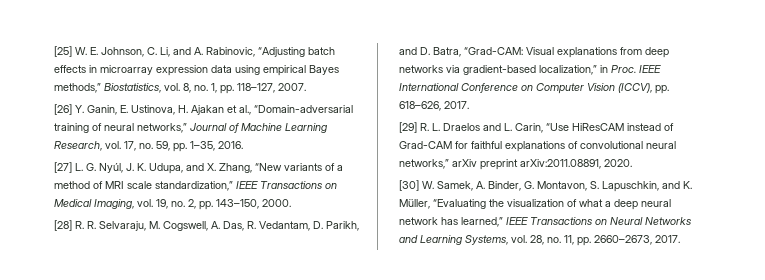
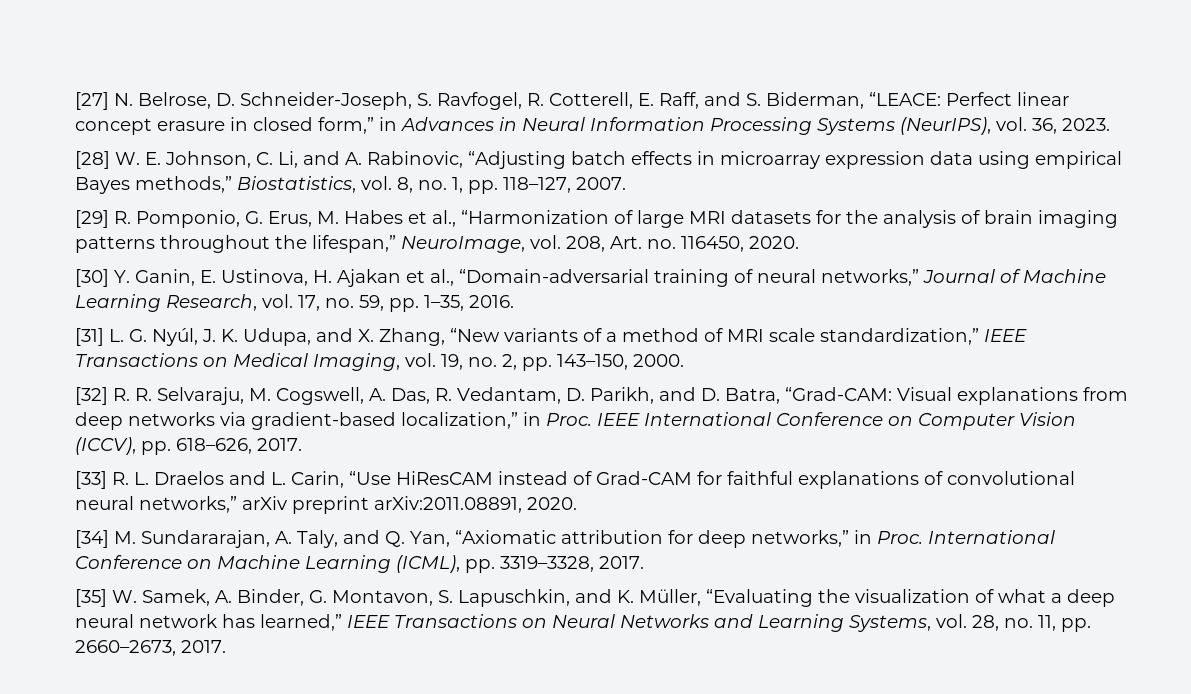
- [25] W. E. Johnson, C. Li, and A. Rabinovic, “Adjusting batch effects in microarray expression data using empirical Bayes methods,” Biostatistics, vol. 8, no. 1, pp. 118–127, 2007.
+ [27] N. Belrose, D. Schneider-Joseph, S. Ravfogel, R. Cotterell, E. Raff, and S. Biderman, “LEACE: Perfect linear concept erasure in closed form,” in Advances in Neural Information Processing Systems (NeurIPS), vol. 36, 2023.
+ [28] W. E. Johnson, C. Li, and A. Rabinovic, “Adjusting batch effects in microarray expression data using empirical Bayes methods,” Biostatistics, vol. 8, no. 1, pp. 118–127, 2007.
- [26] Y. Ganin, E. Ustinova, H. Ajakan et al., “Domain-adversarial training of neural networks,” Journal of Machine Learning Research, vol. 17, no. 59, pp. 1–35, 2016.
+ [29] R. Pomponio, G. Erus, M. Habes et al., “Harmonization of large MRI datasets for the analysis of brain imaging patterns throughout the lifespan,” NeuroImage, vol. 208, Art. no. 116450, 2020.
+ [30] Y. Ganin, E. Ustinova, H. Ajakan et al., “Domain-adversarial training of neural networks,” Journal of Machine Learning Research, vol. 17, no. 59, pp. 1–35, 2016.
- [27] L. G. Nyúl, J. K. Udupa, and X. Zhang, “New variants of a method of MRI scale standardization,” IEEE Transactions on Medical Imaging, vol. 19, no. 2, pp. 143–150, 2000.
+ [31] L. G. Nyúl, J. K. Udupa, and X. Zhang, “New variants of a method of MRI scale standardization,” IEEE Transactions on Medical Imaging, vol. 19, no. 2, pp. 143–150, 2000.
- [28] R. R. Selvaraju, M. Cogswell, A. Das, R. Vedantam, D. Parikh, and D. Batra, “Grad-CAM: Visual explanations from deep networks via gradient-based localization,” in Proc.
+ [32] R. R. Selvaraju, M. Cogswell, A. Das, R. Vedantam, D. Parikh, and D. Batra, “Grad-CAM: Visual explanations from deep networks via gradient-based localization,” in Proc.
- [29] R. L. Draelos and L. Carin, “Use HiResCAM instead of Grad-CAM for faithful explanations of convolutional neural networks,” arXiv preprint arXiv:2011.08891, 2020.
+ [33] R. L. Draelos and L. Carin, “Use HiResCAM instead of Grad-CAM for faithful explanations of convolutional neural networks,” arXiv preprint arXiv:2011.08891, 2020.
- [30] W. Samek, A. Binder, G. Montavon, S. Lapuschkin, and K. Müller, “Evaluating the visualization of what a deep neural network has learned,” IEEE Transactions on Neural Networks and Learning Systems, vol. 28, no. 11, pp. 2660–2673, 2017.
+ [34] M. Sundararajan, A. Taly, and Q. Yan, “Axiomatic attribution for deep networks,” in Proc. International Conference on Machine Learning (ICML), pp. 3319–3328, 2017.
+ [35] W. Samek, A. Binder, G. Montavon, S. Lapuschkin, and K. Müller, “Evaluating the visualization of what a deep neural network has learned,” IEEE Transactions on Neural Networks and Learning Systems, vol. 28, no. 11, pp. 2660–2673, 2017.

